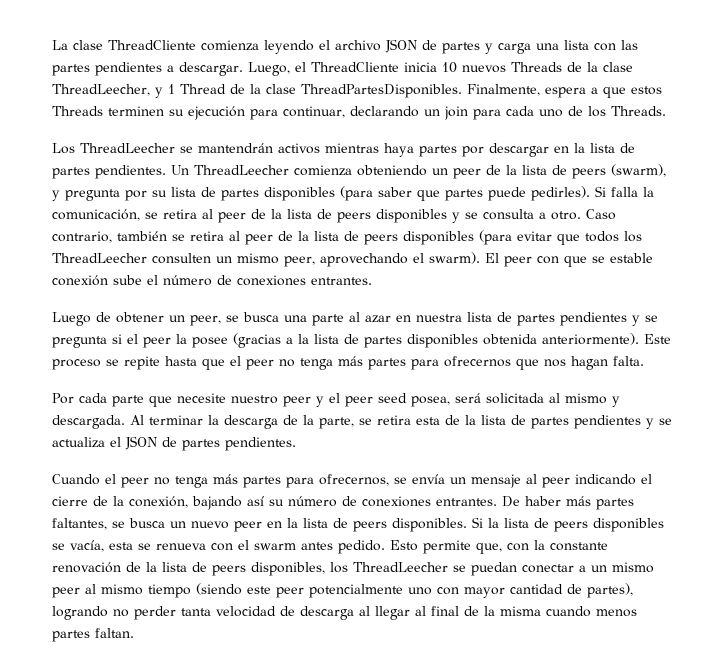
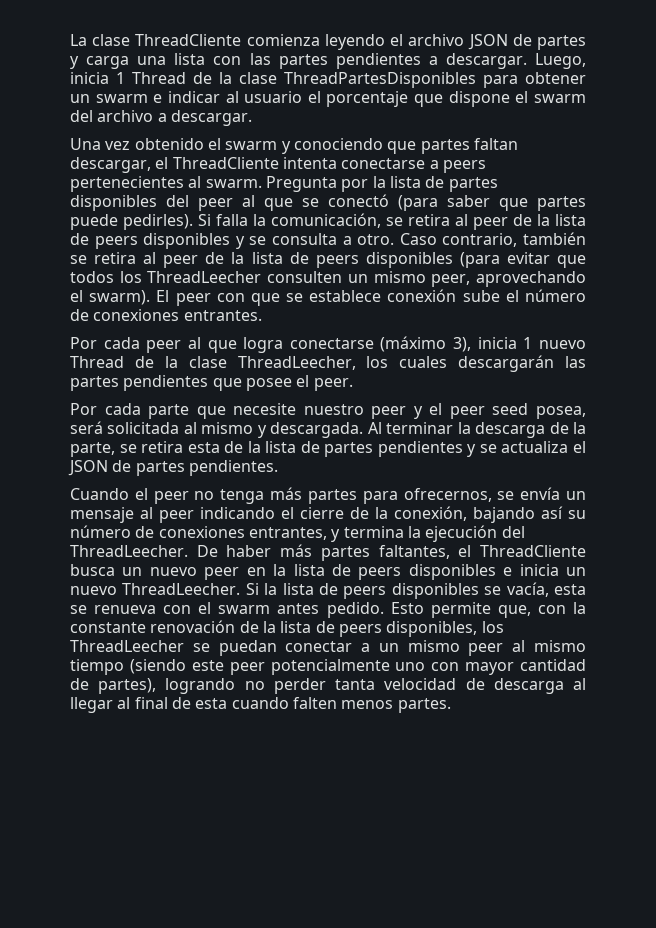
- Luego, el ThreadCliente inicia 10 nuevos Threads de la clase ThreadLeecher, y 1 Thread de la clase ThreadPartesDisponibles. Finalmente, espera a que estos Threads terminen su ejecución para continuar, declarando un join para cada uno de los Threads.
- Los ThreadLeecher se mantendrán activos mientras haya partes por descargar en la lista de partes pendientes. Un ThreadLeecher comienza obteniendo un peer de la lista de peers (swarm), y pregunta por su lista de partes disponibles (para saber que partes puede pedirles).
+ Luego, inicia 1 Thread de la clase ThreadPartesDisponibles para obtener un swarm e indicar al usuario el porcentaje que dispone el swarm del archivo a descargar.
+ Una vez obtenido el swarm y conociendo que partes faltan descargar, el ThreadCliente intenta conectarse a peers pertenecientes al swarm. Pregunta por la lista de partes disponibles del peer al que se conectó (para saber que partes puede pedirles).
- El peer con que se estable conexión sube el número de conexiones entrantes.
+ El peer con que se establece conexión sube el número de conexiones entrantes.
- Luego de obtener un peer, se busca una parte al azar en nuestra lista de partes pendientes y se pregunta si el peer la posee (gracias a la lista de partes disponibles obtenida anteriormente). Este proceso se repite hasta que el peer no tenga más partes para ofrecernos que nos hagan falta.
+ Por cada peer al que logra conectarse (máximo 3), inicia 1 nuevo Thread de la clase ThreadLeecher, los cuales descargarán las partes pendientes que posee el peer.
- Cuando el peer no tenga más partes para ofrecernos, se envía un mensaje al peer indicando el cierre de la conexión, bajando así su número de conexiones entrantes.
+ Cuando el peer no tenga más partes para ofrecernos, se envía un mensaje al peer indicando el cierre de la conexión, bajando así su número de conexiones entrantes, y termina la ejecución del ThreadLeecher.
- De haber más partes faltantes, se busca un nuevo peer en la lista de peers disponibles.
+ De haber más partes faltantes, el ThreadCliente busca un nuevo peer en la lista de peers disponibles e inicia un nuevo ThreadLeecher.
- Esto permite que, con la constante renovación de la lista de peers disponibles, los ThreadLeecher se puedan conectar a un mismo peer al mismo tiempo (siendo este peer potencialmente uno con mayor cantidad de partes), logrando no perder tanta velocidad de descarga al llegar al final de la misma cuando menos partes faltan.
+ Esto permite que, con la constante renovación de la lista de peers disponibles, los ThreadLeecher se puedan conectar a un mismo peer al mismo tiempo (siendo este peer potencialmente uno con mayor cantidad de partes), logrando no perder tanta velocidad de descarga al llegar al final de esta cuando falten menos partes.

